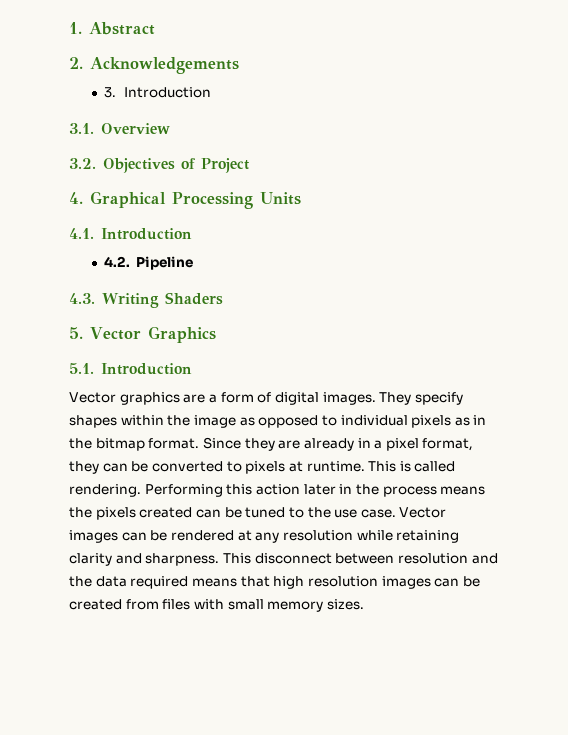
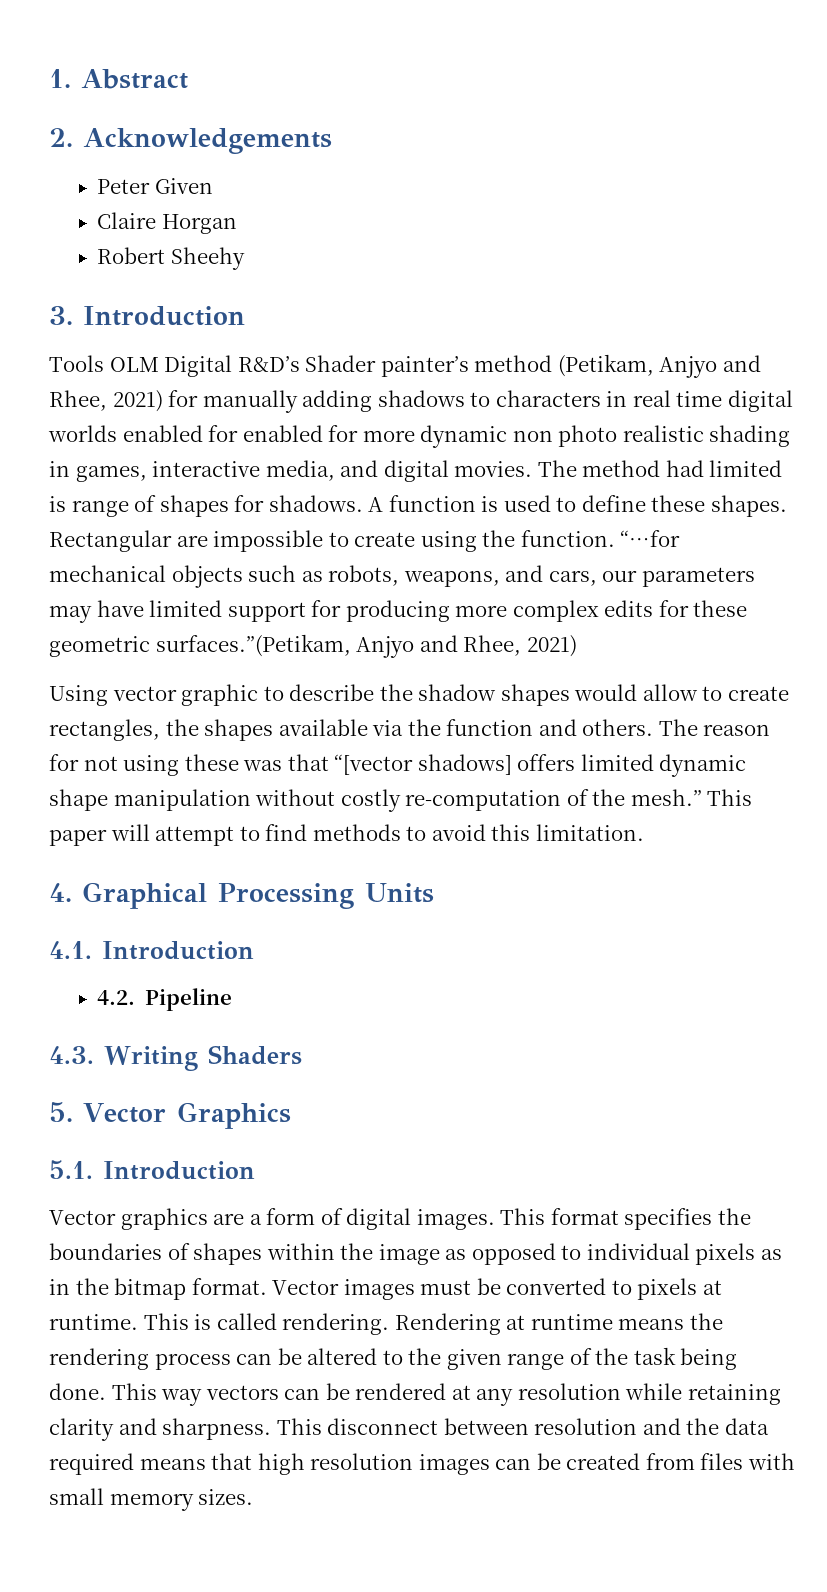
+ Peter Given
+ Claire Horgan
+ Robert Sheehy
  3. Introduction
- 3.1. Overview
- 3.2. Objectives of Project
+ Tools OLM Digital R&D’s Shader painter’s method (Petikam, Anjyo and Rhee, 2021) for manually adding shadows to characters in real time digital worlds enabled for enabled for more dynamic non photo realistic shading in games, interactive media, and digital movies. The method had limited is range of shapes for shadows. A function is used to define these shapes. Rectangular are impossible to create using the function. “…for mechanical objects such as robots, weapons, and cars, our parameters may have limited support for producing more complex edits for these geometric surfaces.”(Petikam, Anjyo and Rhee, 2021)
+ Using vector graphic to describe the shadow shapes would allow to create rectangles, the shapes available via the function and others. The reason for not using these was that “[vector shadows] offers limited dynamic shape manipulation without costly re-computation of the mesh.” This paper will attempt to find methods to avoid this limitation.
- They specify shapes within the image as opposed to individual pixels as in the bitmap format.
+ This format specifies the boundaries of shapes within the image as opposed to individual pixels as in the bitmap format.
- Since they are already in a pixel format, they can be converted to pixels at runtime.
+ Vector images must be converted to pixels at runtime.
- Performing this action later in the process means the pixels created can be tuned to the use case. Vector images can be rendered at any resolution while retaining clarity and sharpness.
+ Rendering at runtime means the rendering process can be altered to the given range of the task being done. This way vectors can be rendered at any resolution while retaining clarity and sharpness.

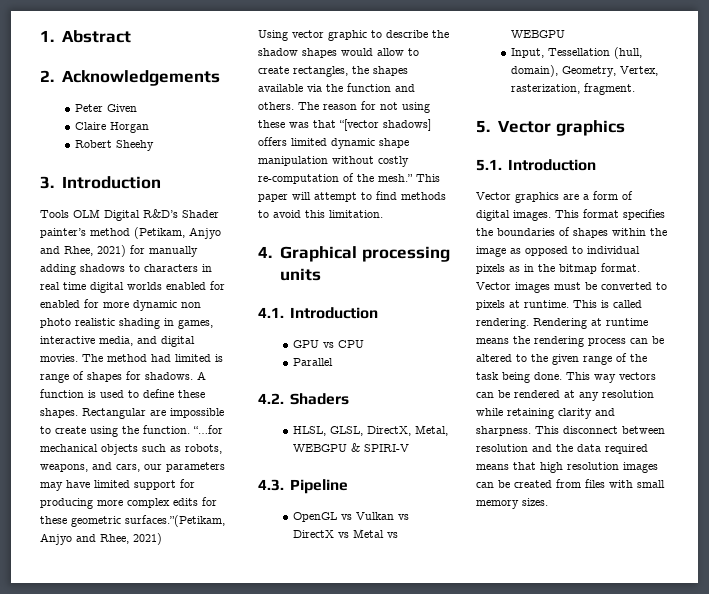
- 4. Graphical Processing Units
+ 4. Graphical processing units
- 4.2. Pipeline
- 4.3. Writing Shaders
+ GPU vs CPU
+ Parallel
+ 4.2. Shaders
+ HLSL, GLSL, DirectX, Metal, WEBGPU & SPIRI-V
+ 4.3. Pipeline
+ OpenGL vs Vulkan vs DirectX vs Metal vs WEBGPU
+ Input, Tessellation (hull, domain), Geometry, Vertex, rasterization, fragment.
- 5. Vector Graphics
+ 5. Vector graphics

